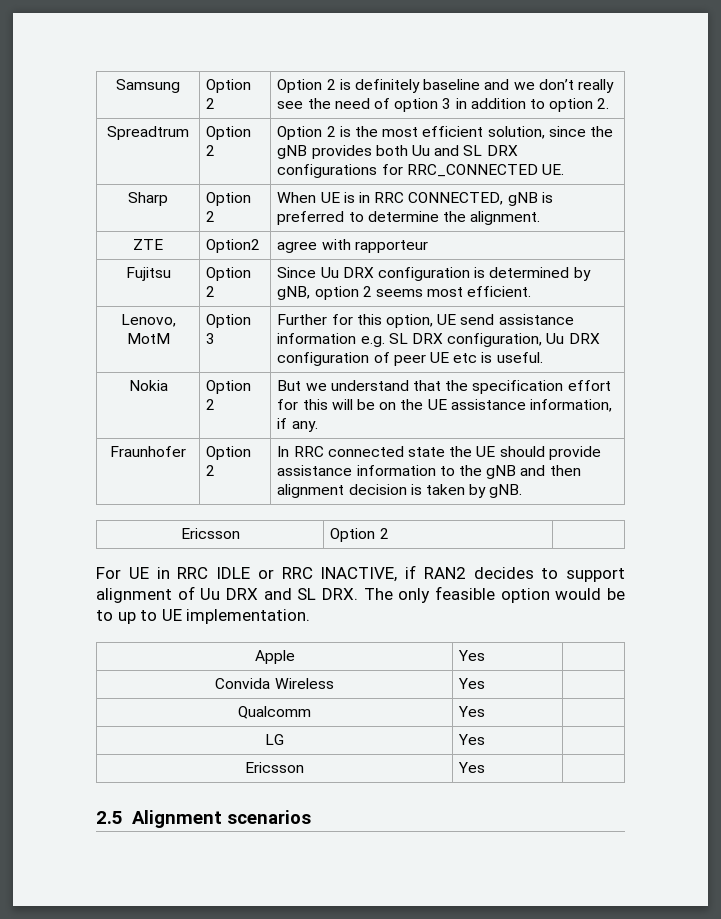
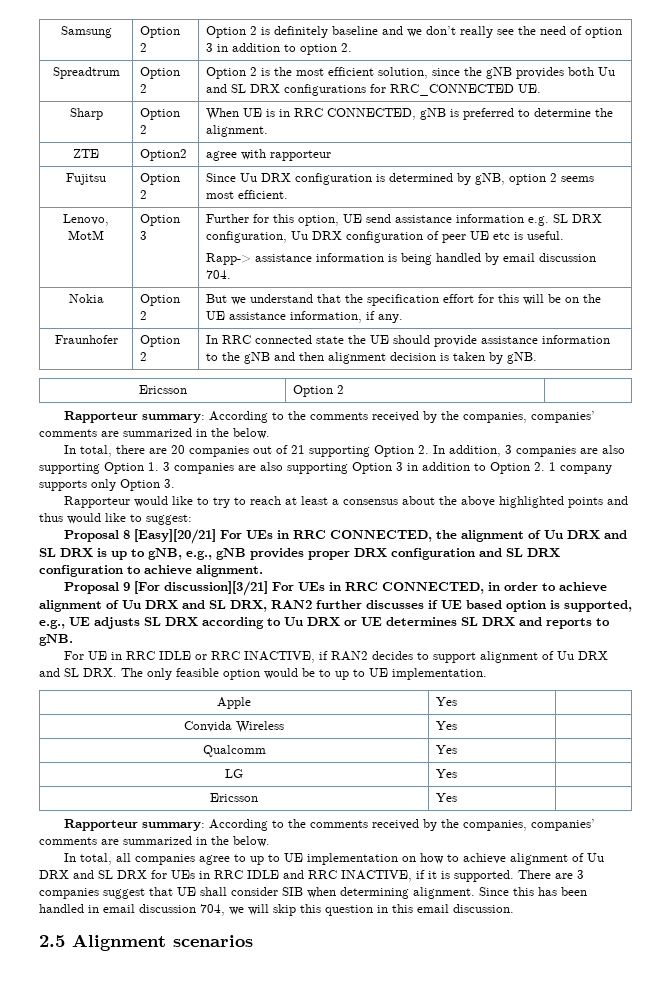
  Lenovo, MotM | Option 3 | Further for this option, UE send assistance information e.g. SL DRX configuration, Uu DRX configuration of peer UE etc is useful.
+ Rapp-> assistance information is being handled by email discussion 704.
  Ericsson | Option 2 |
+ Rapporteur summary: According to the comments received by the companies, companies’ comments are summarized in the below.
+ In total, there are 20 companies out of 21 supporting Option 2. In addition, 3 companies are also supporting Option 1. 3 companies are also supporting Option 3 in addition to Option 2. 1 company supports only Option 3.
+ Rapporteur would like to try to reach at least a consensus about the above highlighted points and thus would like to suggest:
+ Proposal 8 [Easy][20/21] For UEs in RRC CONNECTED, the alignment of Uu DRX and SL DRX is up to gNB, e.g., gNB provides proper DRX configuration and SL DRX configuration to achieve alignment.
+ Proposal 9 [For discussion][3/21] For UEs in RRC CONNECTED, in order to achieve alignment of Uu DRX and SL DRX, RAN2 further discusses if UE based option is supported, e.g., UE adjusts SL DRX according to Uu DRX or UE determines SL DRX and reports to gNB.
  Ericsson | Yes |
+ Rapporteur summary: According to the comments received by the companies, companies’ comments are summarized in the below.
+ In total, all companies agree to up to UE implementation on how to achieve alignment of Uu DRX and SL DRX for UEs in RRC IDLE and RRC INACTIVE, if it is supported. There are 3 companies suggest that UE shall consider SIB when determining alignment. Since this has been handled in email discussion 704, we will skip this question in this email discussion.

